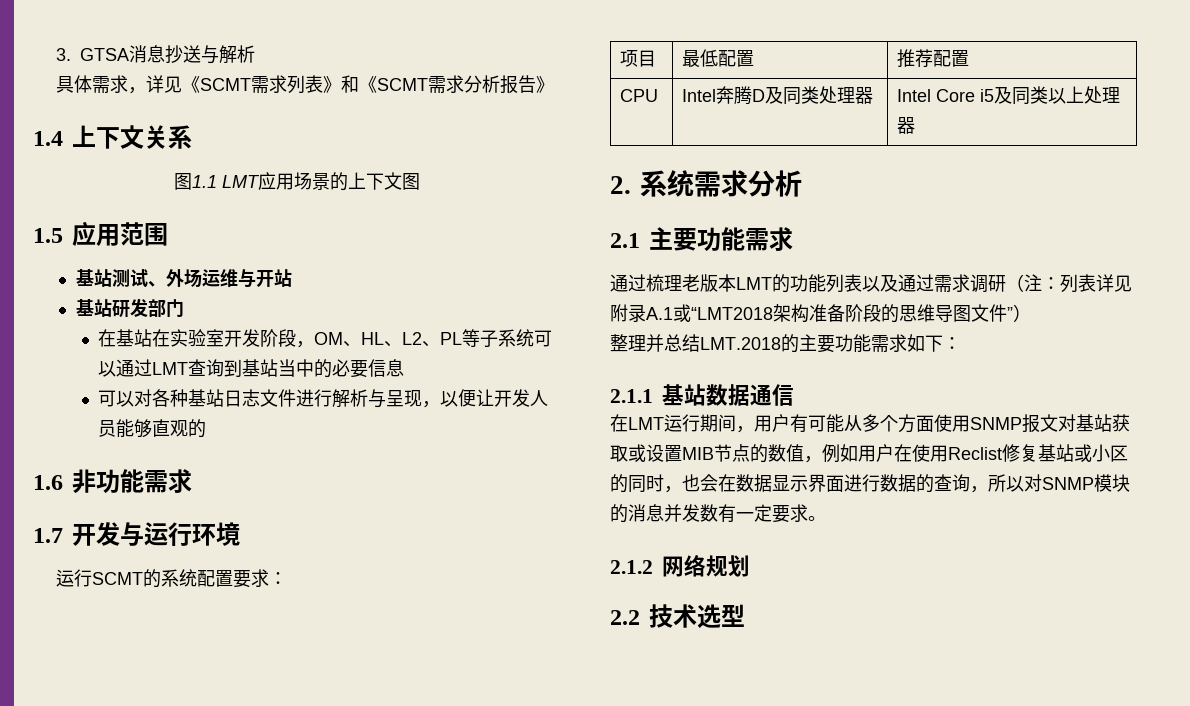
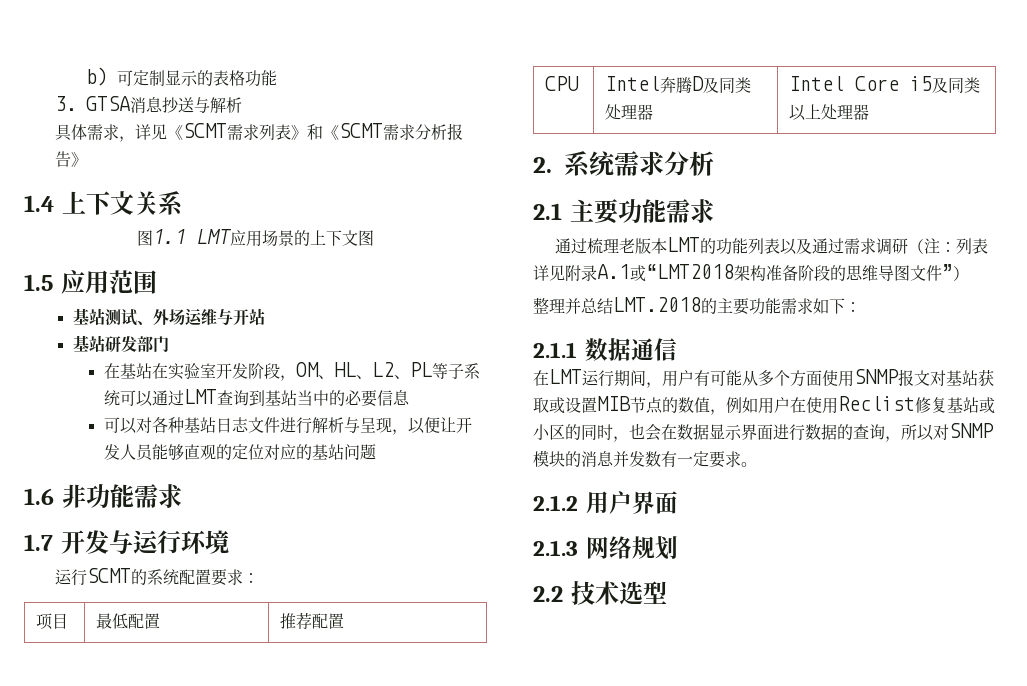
+ b)可定制显示的表格功能
- 可以对各种基站日志文件进行解析与呈现，以便让开发人员能够直观的
+ 可以对各种基站日志文件进行解析与呈现，以便让开发人员能够直观的定位对应的基站问题
- 2.1.1基站数据通信
+ 2.1.1数据通信
- 2.1.2网络规划
+ 2.1.2用户界面
+ 2.1.3网络规划

